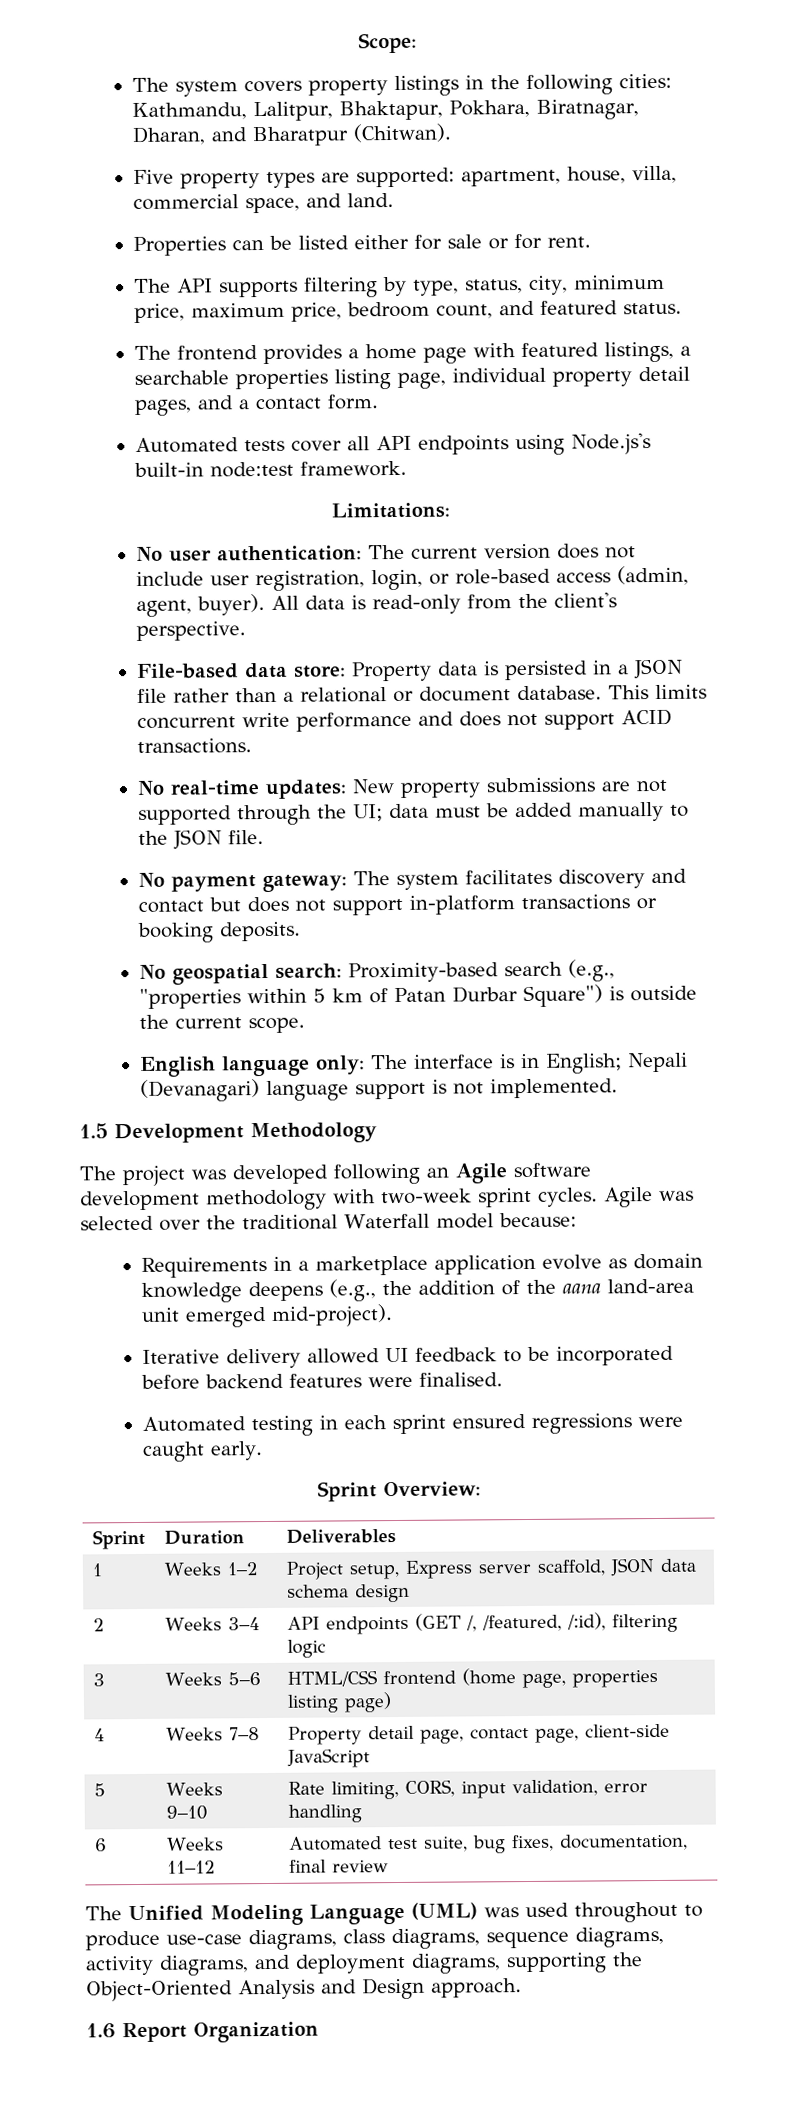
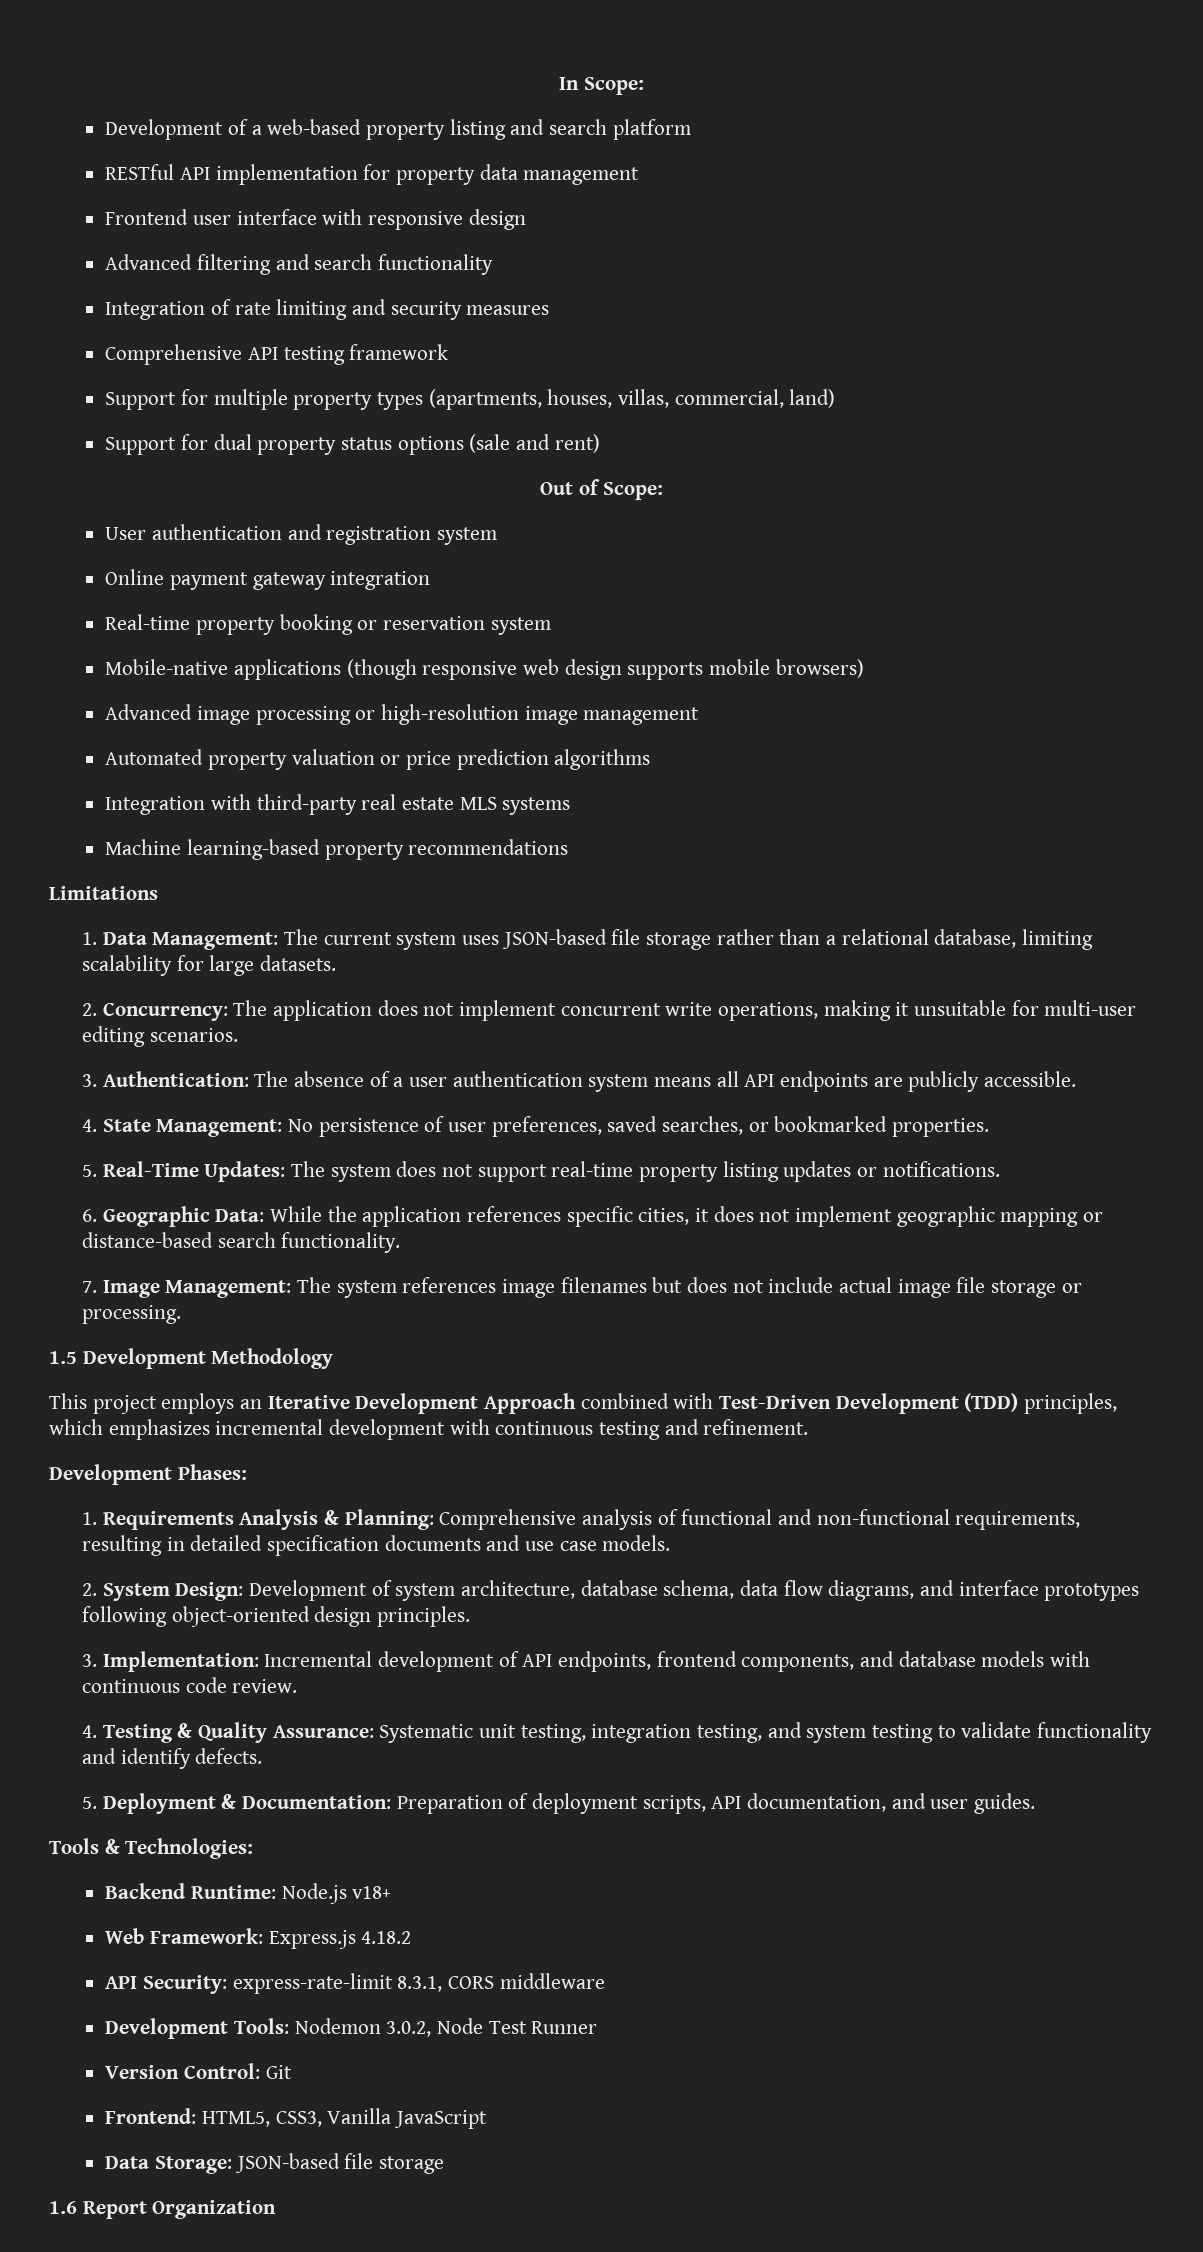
- Scope:
- The system covers property listings in the following cities: Kathmandu, Lalitpur, Bhaktapur, Pokhara, Biratnagar, Dharan, and Bharatpur (Chitwan).
- Five property types are supported: apartment, house, villa, commercial space, and land.
- Properties can be listed either for sale or for rent.
- The API supports filtering by type, status, city, minimum price, maximum price, bedroom count, and featured status.
- The frontend provides a home page with featured listings, a searchable properties listing page, individual property detail pages, and a contact form.
- Automated tests cover all API endpoints using Node.js's built-in node:test framework.
- Limitations:
- No user authentication: The current version does not include user registration, login, or role-based access (admin, agent, buyer). All data is read-only from the client's perspective.
- File-based data store: Property data is persisted in a JSON file rather than a relational or document database. This limits concurrent write performance and does not support ACID transactions.
- No real-time updates: New property submissions are not supported through the UI; data must be added manually to the JSON file.
- No payment gateway: The system facilitates discovery and contact but does not support in-platform transactions or booking deposits.
- No geospatial search: Proximity-based search (e.g., "properties within 5 km of Patan Durbar Square") is outside the current scope.
- English language only: The interface is in English; Nepali (Devanagari) language support is not implemented.
+ In Scope:
+ Development of a web-based property listing and search platform
+ RESTful API implementation for property data management
+ Frontend user interface with responsive design
+ Advanced filtering and search functionality
+ Integration of rate limiting and security measures
+ Comprehensive API testing framework
+ Support for multiple property types (apartments, houses, villas, commercial, land)
+ Support for dual property status options (sale and rent)
+ Out of Scope:
+ User authentication and registration system
+ Online payment gateway integration
+ Real-time property booking or reservation system
+ Mobile-native applications (though responsive web design supports mobile browsers)
+ Advanced image processing or high-resolution image management
+ Automated property valuation or price prediction algorithms
+ Integration with third-party real estate MLS systems
+ Machine learning-based property recommendations
+ Limitations
+ 1. Data Management: The current system uses JSON-based file storage rather than a relational database, limiting scalability for large datasets.
+ 2. Concurrency: The application does not implement concurrent write operations, making it unsuitable for multi-user editing scenarios.
+ 3. Authentication: The absence of a user authentication system means all API endpoints are publicly accessible.
+ 4. State Management: No persistence of user preferences, saved searches, or bookmarked properties.
+ 5. Real-Time Updates: The system does not support real-time property listing updates or notifications.
+ 6. Geographic Data: While the application references specific cities, it does not implement geographic mapping or distance-based search functionality.
+ 7. Image Management: The system references image filenames but does not include actual image file storage or processing.
  1.5 Development Methodology
- The project was developed following an Agile software development methodology with two-week sprint cycles. Agile was selected over the traditional Waterfall model because:
- Requirements in a marketplace application evolve as domain knowledge deepens (e.g., the addition of the aana land-area unit emerged mid-project).
- Iterative delivery allowed UI feedback to be incorporated before backend features were finalised.
- Automated testing in each sprint ensured regressions were caught early.
- Sprint Overview:
- Sprint | Duration | Deliverables
- 1 | Weeks 1–2 | Project setup, Express server scaffold, JSON data schema design
- 2 | Weeks 3–4 | API endpoints (GET /, /featured, /:id), filtering logic
- 3 | Weeks 5–6 | HTML/CSS frontend (home page, properties listing page)
- 4 | Weeks 7–8 | Property detail page, contact page, client-side JavaScript
- 5 | Weeks 9–10 | Rate limiting, CORS, input validation, error handling
- 6 | Weeks 11–12 | Automated test suite, bug fixes, documentation, final review
- The Unified Modeling Language (UML) was used throughout to produce use-case diagrams, class diagrams, sequence diagrams, activity diagrams, and deployment diagrams, supporting the Object-Oriented Analysis and Design approach.
+ This project employs an Iterative Development Approach combined with Test-Driven Development (TDD) principles, which emphasizes incremental development with continuous testing and refinement.
+ Development Phases:
+ 1. Requirements Analysis & Planning: Comprehensive analysis of functional and non-functional requirements, resulting in detailed specification documents and use case models.
+ 2. System Design: Development of system architecture, database schema, data flow diagrams, and interface prototypes following object-oriented design principles.
+ 3. Implementation: Incremental development of API endpoints, frontend components, and database models with continuous code review.
+ 4. Testing & Quality Assurance: Systematic unit testing, integration testing, and system testing to validate functionality and identify defects.
+ 5. Deployment & Documentation: Preparation of deployment scripts, API documentation, and user guides.
+ Tools & Technologies:
+ Backend Runtime: Node.js v18+
+ Web Framework: Express.js 4.18.2
+ API Security: express-rate-limit 8.3.1, CORS middleware
+ Development Tools: Nodemon 3.0.2, Node Test Runner
+ Version Control: Git
+ Frontend: HTML5, CSS3, Vanilla JavaScript
+ Data Storage: JSON-based file storage

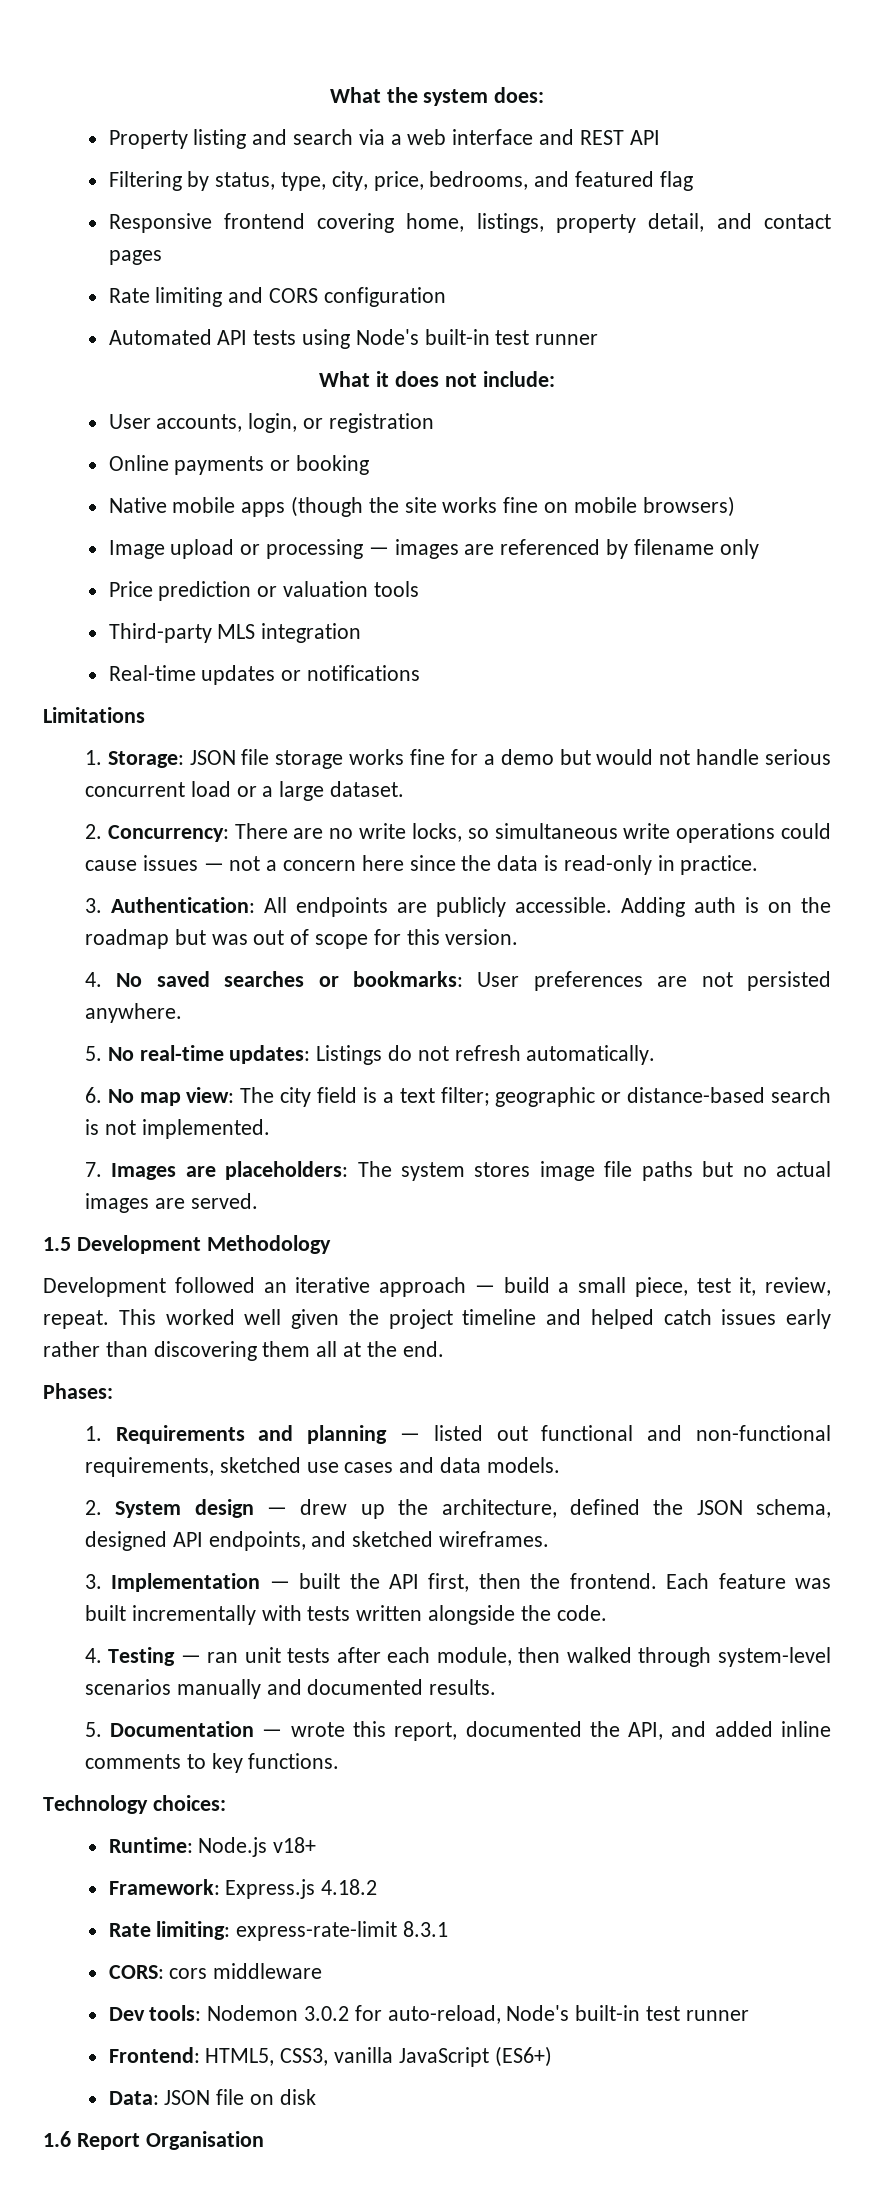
- In Scope:
- Development of a web-based property listing and search platform
- RESTful API implementation for property data management
- Frontend user interface with responsive design
- Advanced filtering and search functionality
- Integration of rate limiting and security measures
- Comprehensive API testing framework
- Support for multiple property types (apartments, houses, villas, commercial, land)
- Support for dual property status options (sale and rent)
- Out of Scope:
- User authentication and registration system
+ What the system does:
+ Property listing and search via a web interface and REST API
+ Filtering by status, type, city, price, bedrooms, and featured flag
+ Responsive frontend covering home, listings, property detail, and contact pages
+ Rate limiting and CORS configuration
+ Automated API tests using Node's built-in test runner
+ What it does not include:
+ User accounts, login, or registration
- Online payment gateway integration
- Real-time property booking or reservation system
- Mobile-native applications (though responsive web design supports mobile browsers)
- Advanced image processing or high-resolution image management
- Automated property valuation or price prediction algorithms
- Integration with third-party real estate MLS systems
- Machine learning-based property recommendations
+ Online payments or booking
+ Native mobile apps (though the site works fine on mobile browsers)
+ Image upload or processing — images are referenced by filename only
+ Price prediction or valuation tools
+ Third-party MLS integration
+ Real-time updates or notifications
  Limitations
- 1. Data Management: The current system uses JSON-based file storage rather than a relational database, limiting scalability for large datasets.
- 2. Concurrency: The application does not implement concurrent write operations, making it unsuitable for multi-user editing scenarios.
- 3. Authentication: The absence of a user authentication system means all API endpoints are publicly accessible.
- 4. State Management: No persistence of user preferences, saved searches, or bookmarked properties.
- 5. Real-Time Updates: The system does not support real-time property listing updates or notifications.
- 6. Geographic Data: While the application references specific cities, it does not implement geographic mapping or distance-based search functionality.
- 7. Image Management: The system references image filenames but does not include actual image file storage or processing.
+ 1. Storage: JSON file storage works fine for a demo but would not handle serious concurrent load or a large dataset.
+ 2. Concurrency: There are no write locks, so simultaneous write operations could cause issues — not a concern here since the data is read-only in practice.
+ 3. Authentication: All endpoints are publicly accessible. Adding auth is on the roadmap but was out of scope for this version.
+ 4. No saved searches or bookmarks: User preferences are not persisted anywhere.
+ 5. No real-time updates: Listings do not refresh automatically.
+ 6. No map view: The city field is a text filter; geographic or distance-based search is not implemented.
+ 7. Images are placeholders: The system stores image file paths but no actual images are served.
  1.5 Development Methodology
- This project employs an Iterative Development Approach combined with Test-Driven Development (TDD) principles, which emphasizes incremental development with continuous testing and refinement.
- Development Phases:
- 1. Requirements Analysis & Planning: Comprehensive analysis of functional and non-functional requirements, resulting in detailed specification documents and use case models.
- 2. System Design: Development of system architecture, database schema, data flow diagrams, and interface prototypes following object-oriented design principles.
- 3. Implementation: Incremental development of API endpoints, frontend components, and database models with continuous code review.
- 4. Testing & Quality Assurance: Systematic unit testing, integration testing, and system testing to validate functionality and identify defects.
- 5. Deployment & Documentation: Preparation of deployment scripts, API documentation, and user guides.
- Tools & Technologies:
- Backend Runtime: Node.js v18+
+ Development followed an iterative approach — build a small piece, test it, review, repeat. This worked well given the project timeline and helped catch issues early rather than discovering them all at the end.
+ Phases:
+ 1. Requirements and planning — listed out functional and non-functional requirements, sketched use cases and data models.
+ 2. System design — drew up the architecture, defined the JSON schema, designed API endpoints, and sketched wireframes.
+ 3. Implementation — built the API first, then the frontend. Each feature was built incrementally with tests written alongside the code.
+ 4. Testing — ran unit tests after each module, then walked through system-level scenarios manually and documented results.
+ 5. Documentation — wrote this report, documented the API, and added inline comments to key functions.
+ Technology choices:
+ Runtime: Node.js v18+
- Web Framework: Express.js 4.18.2
+ Framework: Express.js 4.18.2
- API Security: express-rate-limit 8.3.1, CORS middleware
- Development Tools: Nodemon 3.0.2, Node Test Runner
- Version Control: Git
+ Rate limiting: express-rate-limit 8.3.1
+ CORS: cors middleware
+ Dev tools: Nodemon 3.0.2 for auto-reload, Node's built-in test runner
- Frontend: HTML5, CSS3, Vanilla JavaScript
- Data Storage: JSON-based file storage
+ Frontend: HTML5, CSS3, vanilla JavaScript (ES6+)
+ Data: JSON file on disk
- 1.6 Report Organization
+ 1.6 Report Organisation

